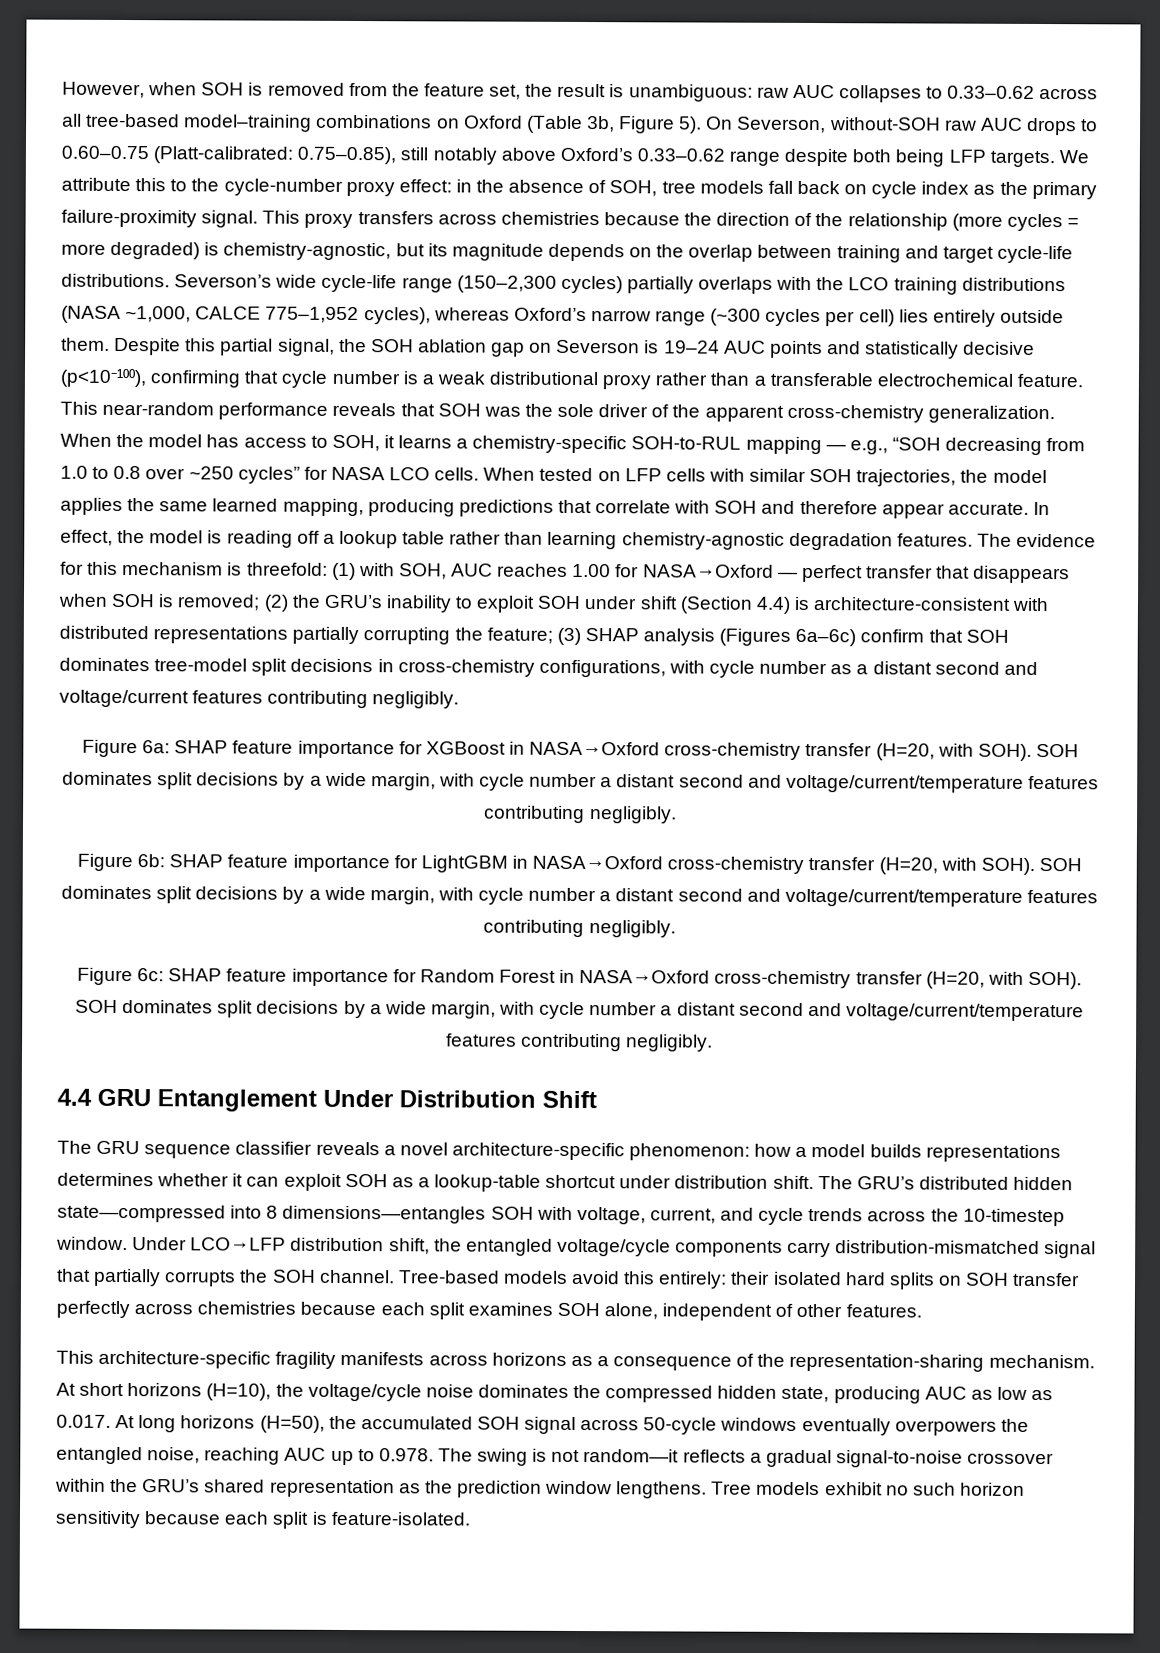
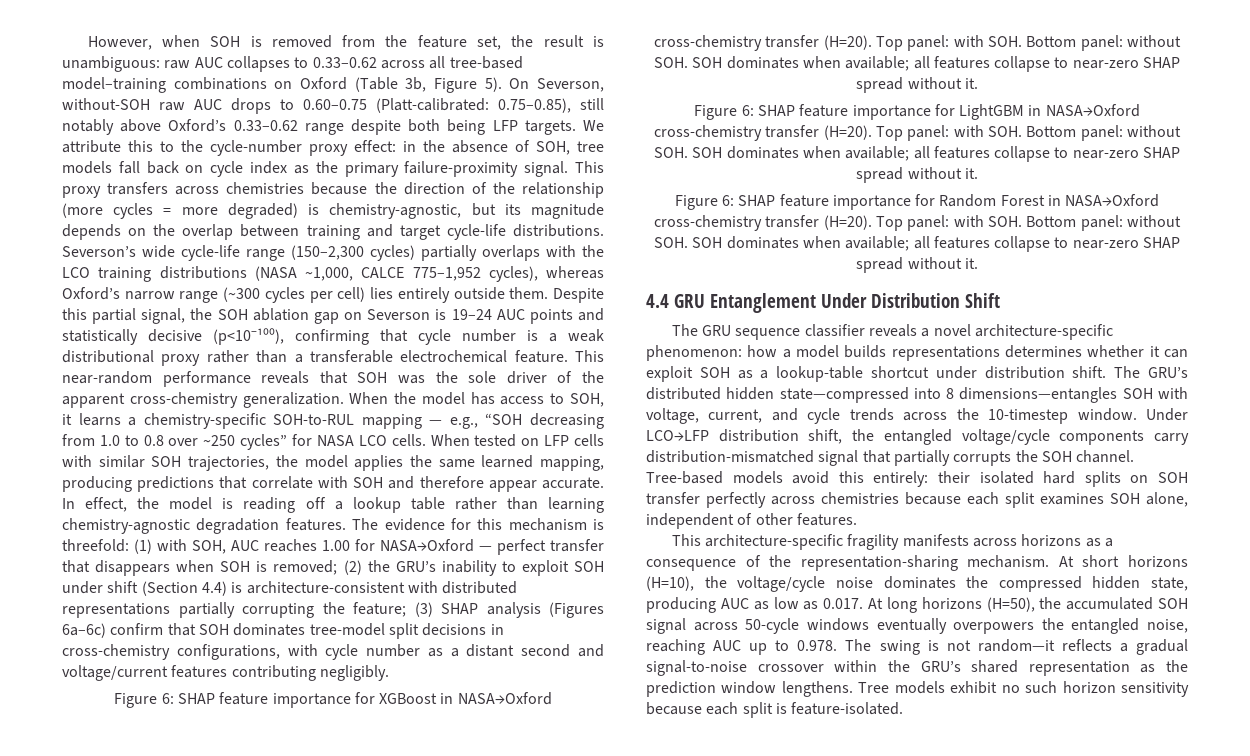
- Figure 6a: SHAP feature importance for XGBoost in NASA→Oxford cross-chemistry transfer (H=20, with SOH). SOH dominates split decisions by a wide margin, with cycle number a distant second and voltage/current/temperature features contributing negligibly.
- Figure 6b: SHAP feature importance for LightGBM in NASA→Oxford cross-chemistry transfer (H=20, with SOH). SOH dominates split decisions by a wide margin, with cycle number a distant second and voltage/current/temperature features contributing negligibly.
- Figure 6c: SHAP feature importance for Random Forest in NASA→Oxford cross-chemistry transfer (H=20, with SOH). SOH dominates split decisions by a wide margin, with cycle number a distant second and voltage/current/temperature features contributing negligibly.
+ Figure 6: SHAP feature importance for XGBoost in NASA→Oxford cross-chemistry transfer (H=20). Top panel: with SOH. Bottom panel: without SOH. SOH dominates when available; all features collapse to near-zero SHAP spread without it.
+ Figure 6: SHAP feature importance for LightGBM in NASA→Oxford cross-chemistry transfer (H=20). Top panel: with SOH. Bottom panel: without SOH. SOH dominates when available; all features collapse to near-zero SHAP spread without it.
+ Figure 6: SHAP feature importance for Random Forest in NASA→Oxford cross-chemistry transfer (H=20). Top panel: with SOH. Bottom panel: without SOH. SOH dominates when available; all features collapse to near-zero SHAP spread without it.

